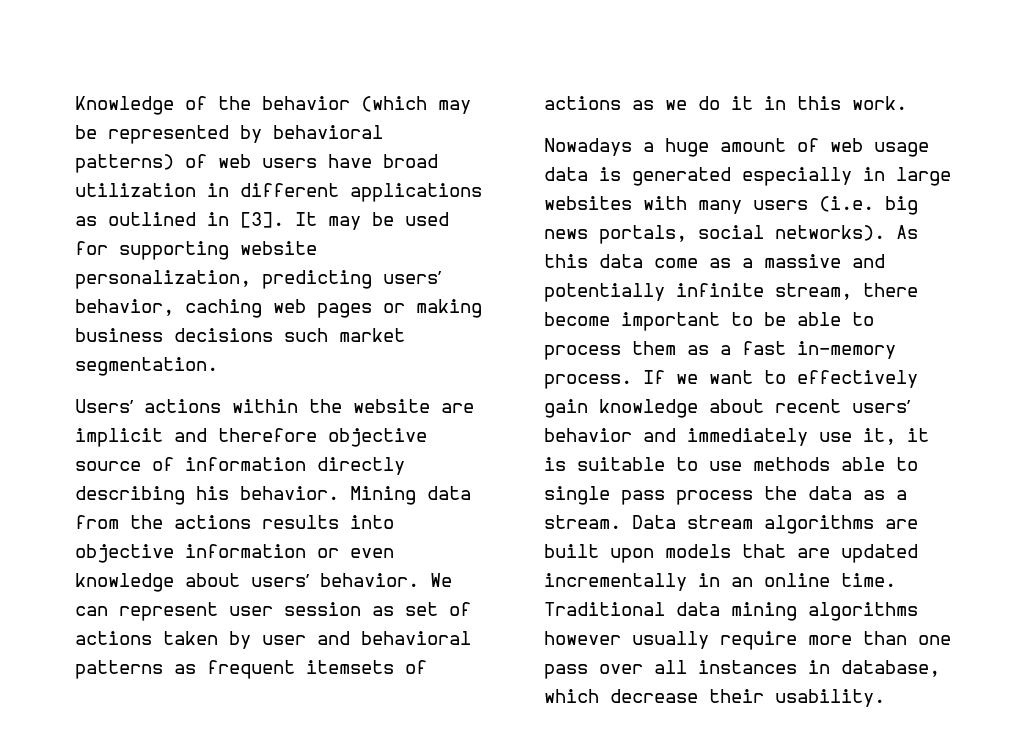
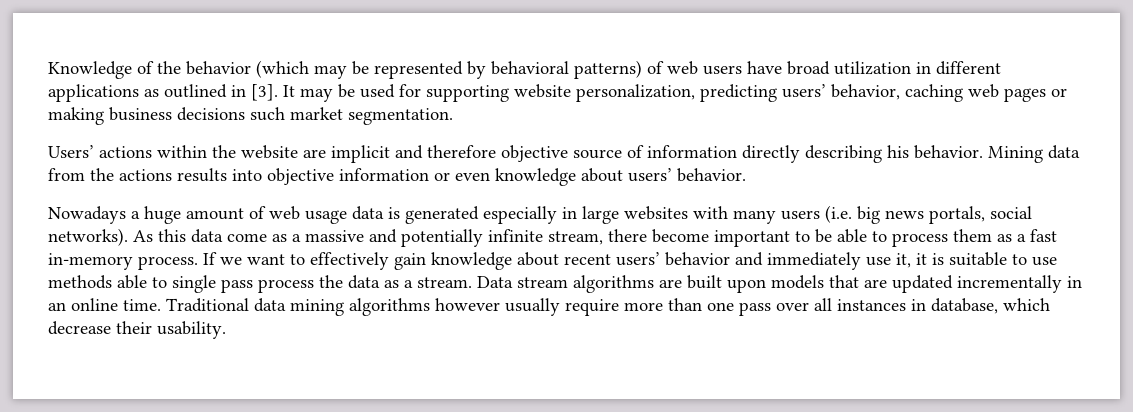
- We can represent user session as set of actions taken by user and behavioral patterns as frequent itemsets of actions as we do it in this work.

